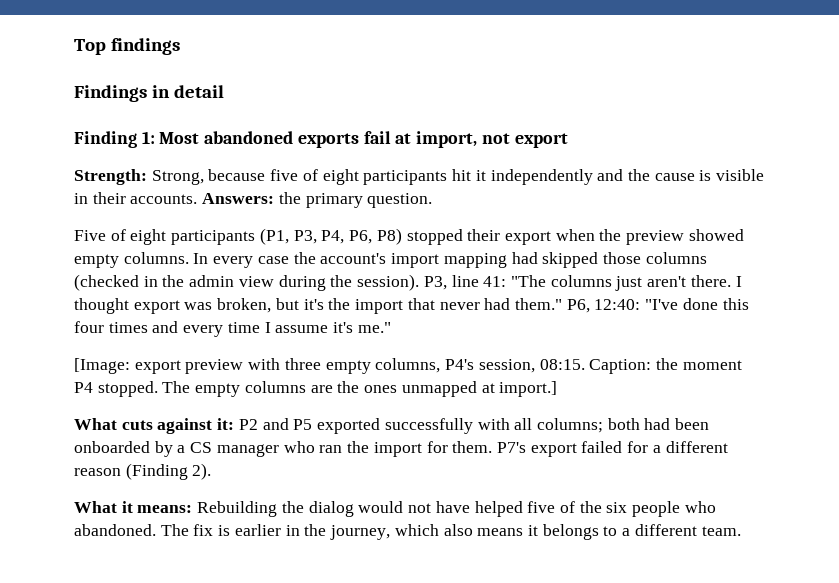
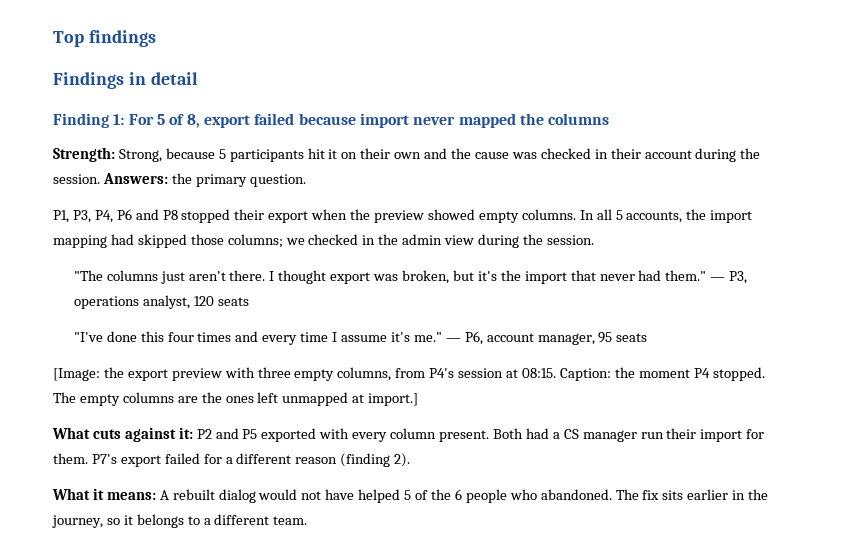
- Finding 1: Most abandoned exports fail at import, not export
- Strength: Strong, because five of eight participants hit it independently and the cause is visible in their accounts. Answers: the primary question.
- Five of eight participants (P1, P3, P4, P6, P8) stopped their export when the preview showed empty columns.
+ Finding 1: For 5 of 8, export failed because import never mapped the columns
+ Strength: Strong, because 5 participants hit it on their own and the cause was checked in their account during the session. Answers: the primary question.
+ P1, P3, P4, P6 and P8 stopped their export when the preview showed empty columns.
- In every case the account's import mapping had skipped those columns (checked in the admin view during the session). P3, line 41: "The columns just aren't there.
+ In all 5 accounts, the import mapping had skipped those columns; we checked in the admin view during the session.
+ "The columns just aren't there.
- P6, 12:40: "I've done this four times and every time I assume it's me."
+ — P3, operations analyst, 120 seats
+ "I've done this four times and every time I assume it's me." — P6, account manager, 95 seats
- [Image: export preview with three empty columns, P4's session, 08:15.
+ [Image: the export preview with three empty columns, from P4's session at 08:15.
- The empty columns are the ones unmapped at import.]
+ The empty columns are the ones left unmapped at import.]
- What cuts against it: P2 and P5 exported successfully with all columns; both had been onboarded by a CS manager who ran the import for them.
+ What cuts against it: P2 and P5 exported with every column present. Both had a CS manager run their import for them.
- P7's export failed for a different reason (Finding 2).
+ P7's export failed for a different reason (finding 2).
- What it means: Rebuilding the dialog would not have helped five of the six people who abandoned.
+ What it means: A rebuilt dialog would not have helped 5 of the 6 people who abandoned.
- The fix is earlier in the journey, which also means it belongs to a different team.
+ The fix sits earlier in the journey, so it belongs to a different team.

